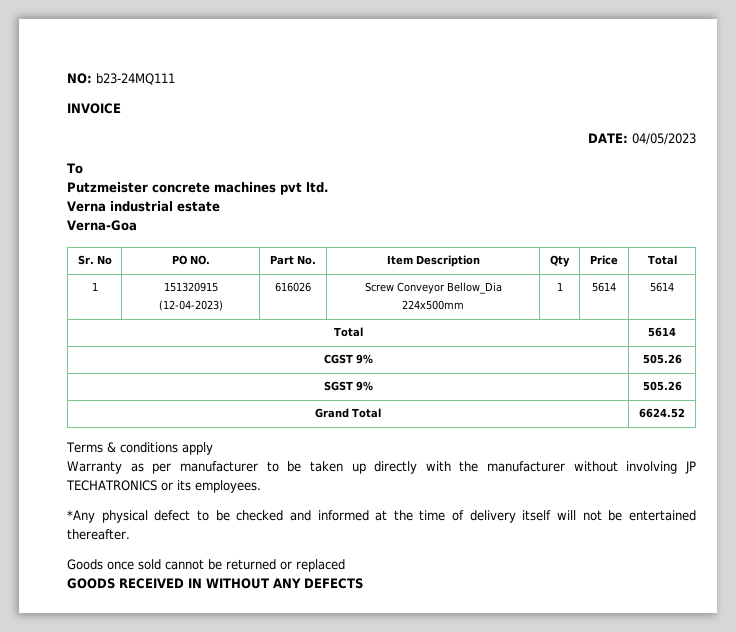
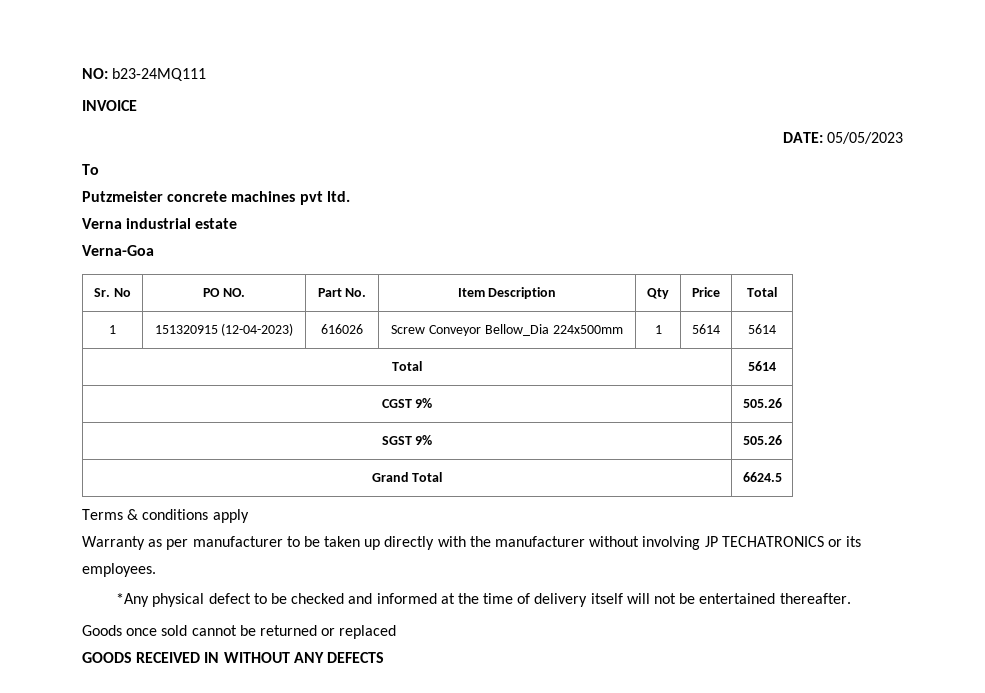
- DATE: 04/05/2023
+ DATE: 05/05/2023
- Grand Total | 6624.52
+ Grand Total | 6624.5

